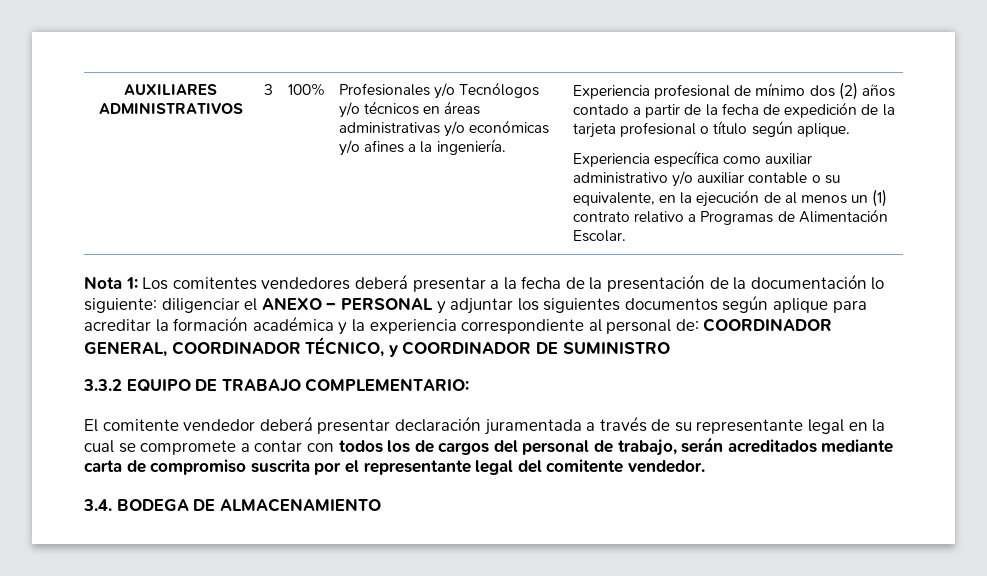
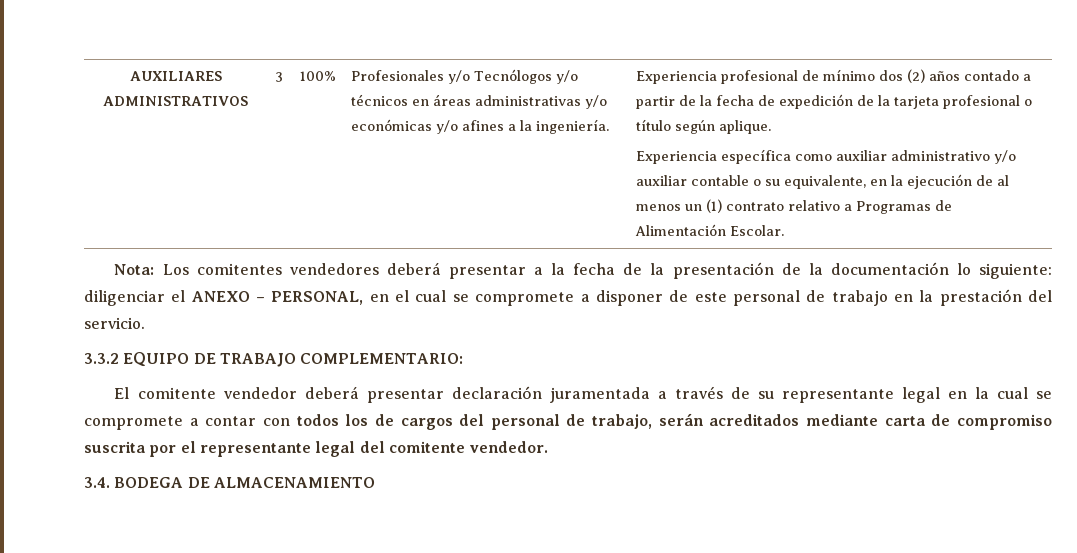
- Nota 1: Los comitentes vendedores deberá presentar a la fecha de la presentación de la documentación lo siguiente: diligenciar el ANEXO – PERSONAL y adjuntar los siguientes documentos según aplique para acreditar la formación académica y la experiencia correspondiente al personal de: COORDINADOR GENERAL, COORDINADOR TÉCNICO, y COORDINADOR DE SUMINISTRO
+ Nota: Los comitentes vendedores deberá presentar a la fecha de la presentación de la documentación lo siguiente: diligenciar el ANEXO – PERSONAL, en el cual se compromete a disponer de este personal de trabajo en la prestación del servicio.

